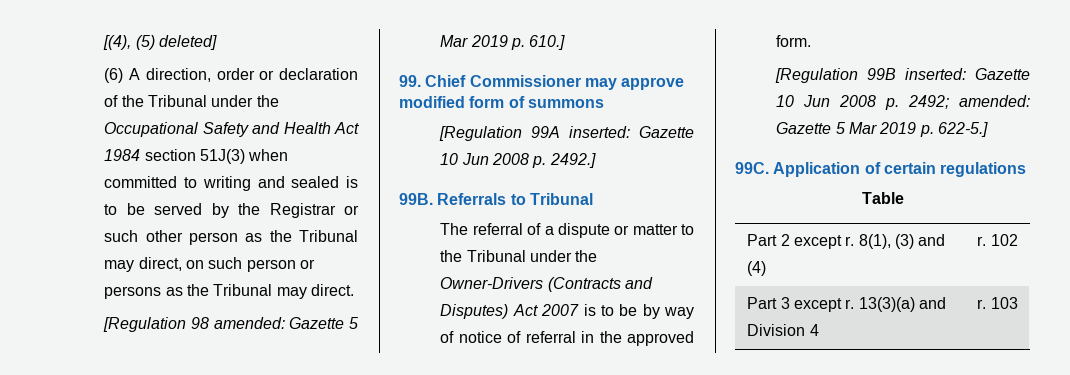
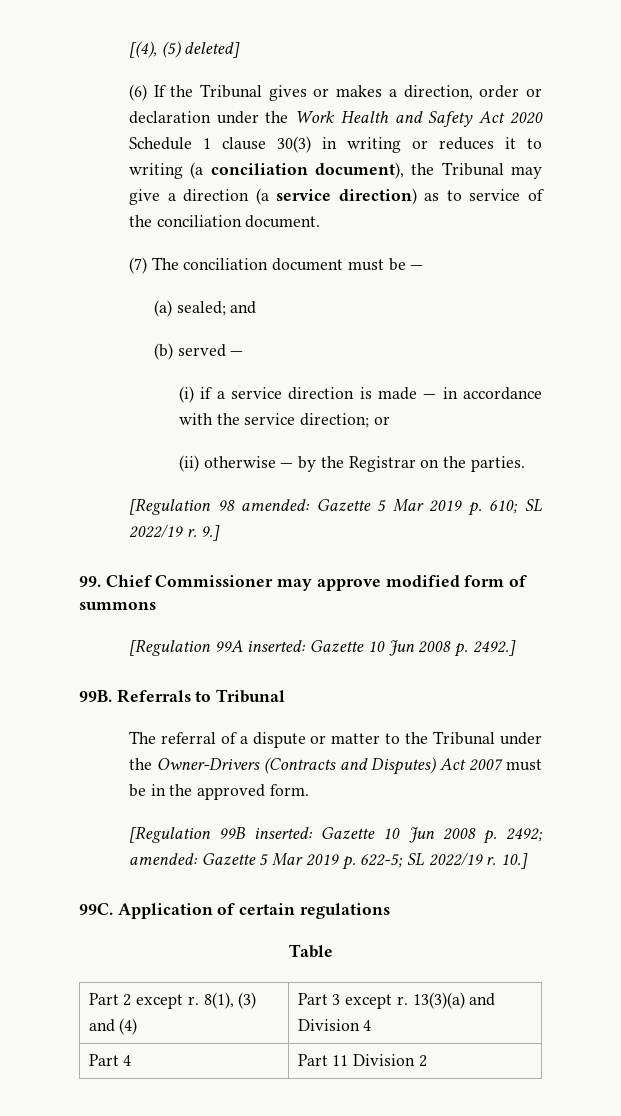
- (6) A direction, order or declaration of the Tribunal under the Occupational Safety and Health Act 1984 section 51J(3) when committed to writing and sealed is to be served by the Registrar or such other person as the Tribunal may direct, on such person or persons as the Tribunal may direct.
+ (6) If the Tribunal gives or makes a direction, order or declaration under the Work Health and Safety Act 2020 Schedule 1 clause 30(3) in writing or reduces it to writing (a conciliation document), the Tribunal may give a direction (a service direction) as to service of the conciliation document.
+ (7) The conciliation document must be —
+ (a) sealed; and
+ (b) served —
+ (i) if a service direction is made — in accordance with the service direction; or
+ (ii) otherwise — by the Registrar on the parties.
- [Regulation 98 amended: Gazette 5 Mar 2019 p. 610.]
+ [Regulation 98 amended: Gazette 5 Mar 2019 p. 610; SL 2022/19 r. 9.]
- The referral of a dispute or matter to the Tribunal under the Owner-Drivers (Contracts and Disputes) Act 2007 is to be by way of notice of referral in the approved form.
+ The referral of a dispute or matter to the Tribunal under the Owner-Drivers (Contracts and Disputes) Act 2007 must be in the approved form.
- [Regulation 99B inserted: Gazette 10 Jun 2008 p. 2492; amended: Gazette 5 Mar 2019 p. 622-5.]
+ [Regulation 99B inserted: Gazette 10 Jun 2008 p. 2492; amended: Gazette 5 Mar 2019 p. 622-5; SL 2022/19 r. 10.]
- Part 2 except r. 8(1), (3) and (4) | r. 102
- Part 3 except r. 13(3)(a) and Division 4 | r. 103
+ Part 2 except r. 8(1), (3) and (4) | Part 3 except r. 13(3)(a) and Division 4
+ Part 4 | Part 11 Division 2

